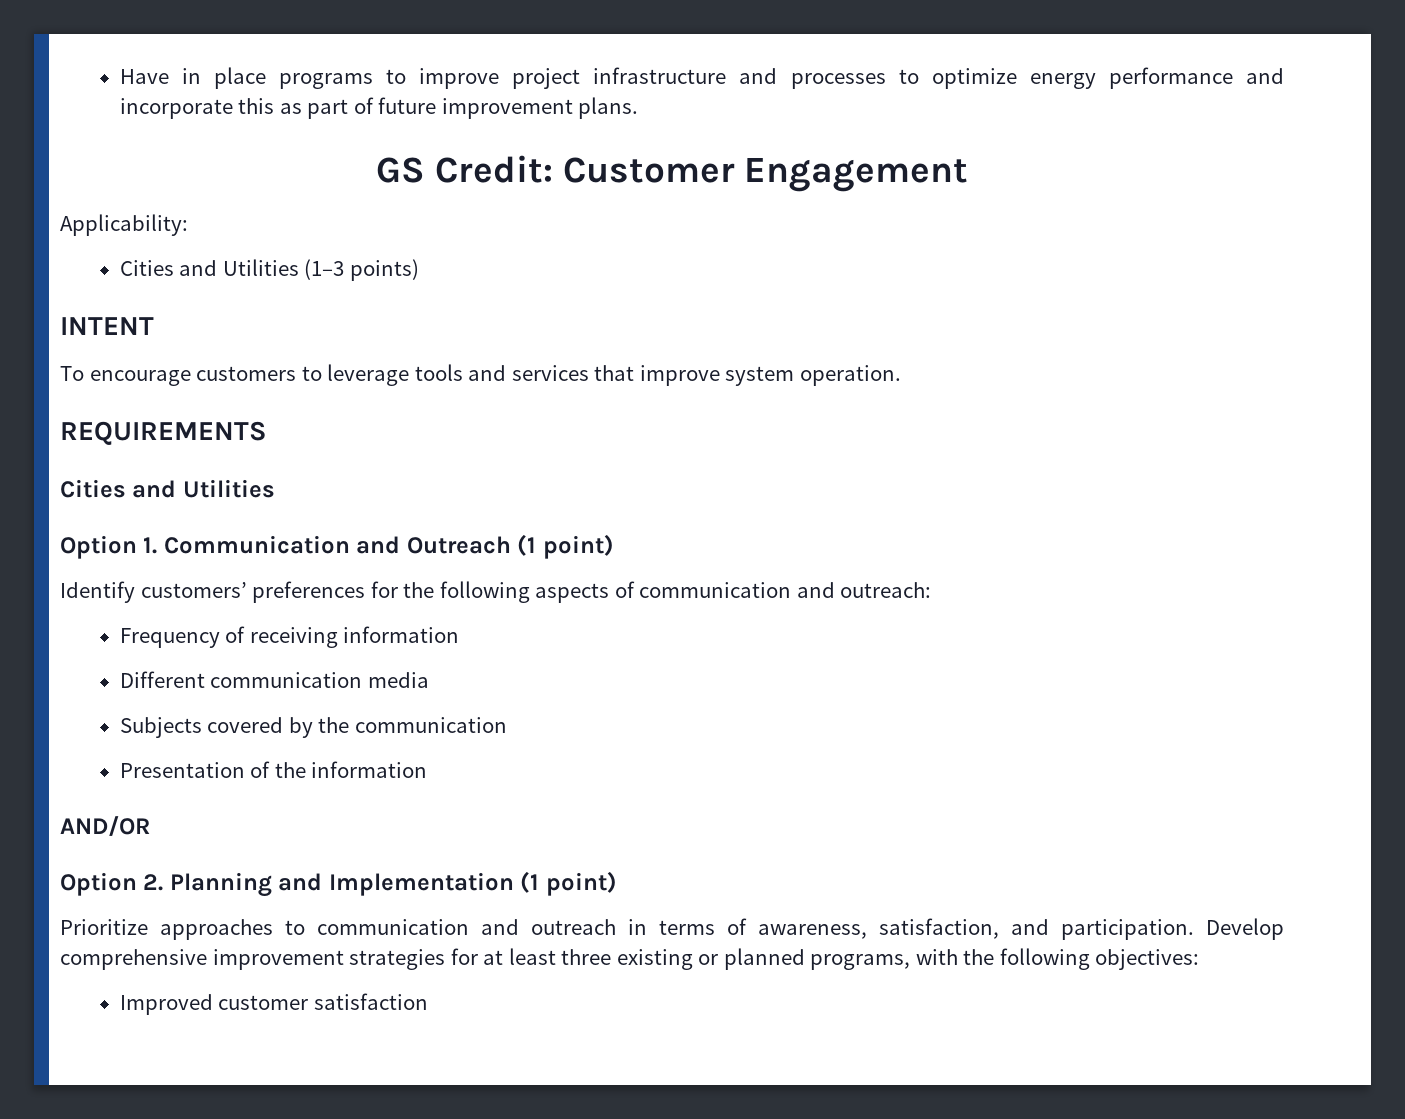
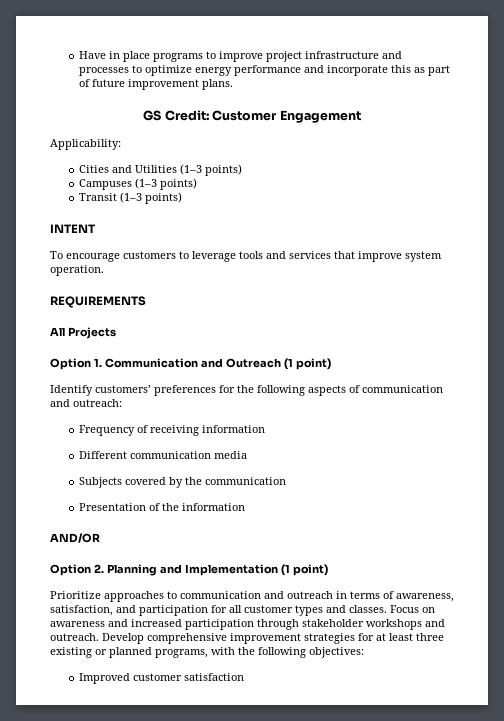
+ Campuses (1–3 points)
+ Transit (1–3 points)
  REQUIREMENTS
- Cities and Utilities
+ All Projects
- Prioritize approaches to communication and outreach in terms of awareness, satisfaction, and participation.
+ Prioritize approaches to communication and outreach in terms of awareness, satisfaction, and participation for all customer types and classes. Focus on awareness and increased participation through stakeholder workshops and outreach.

